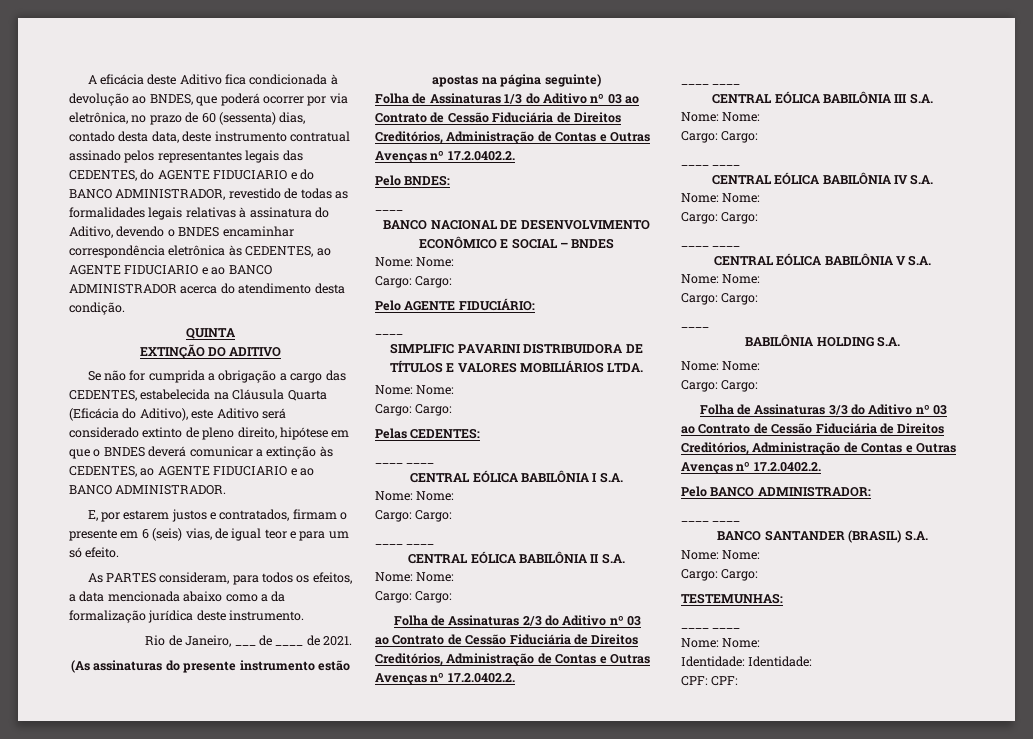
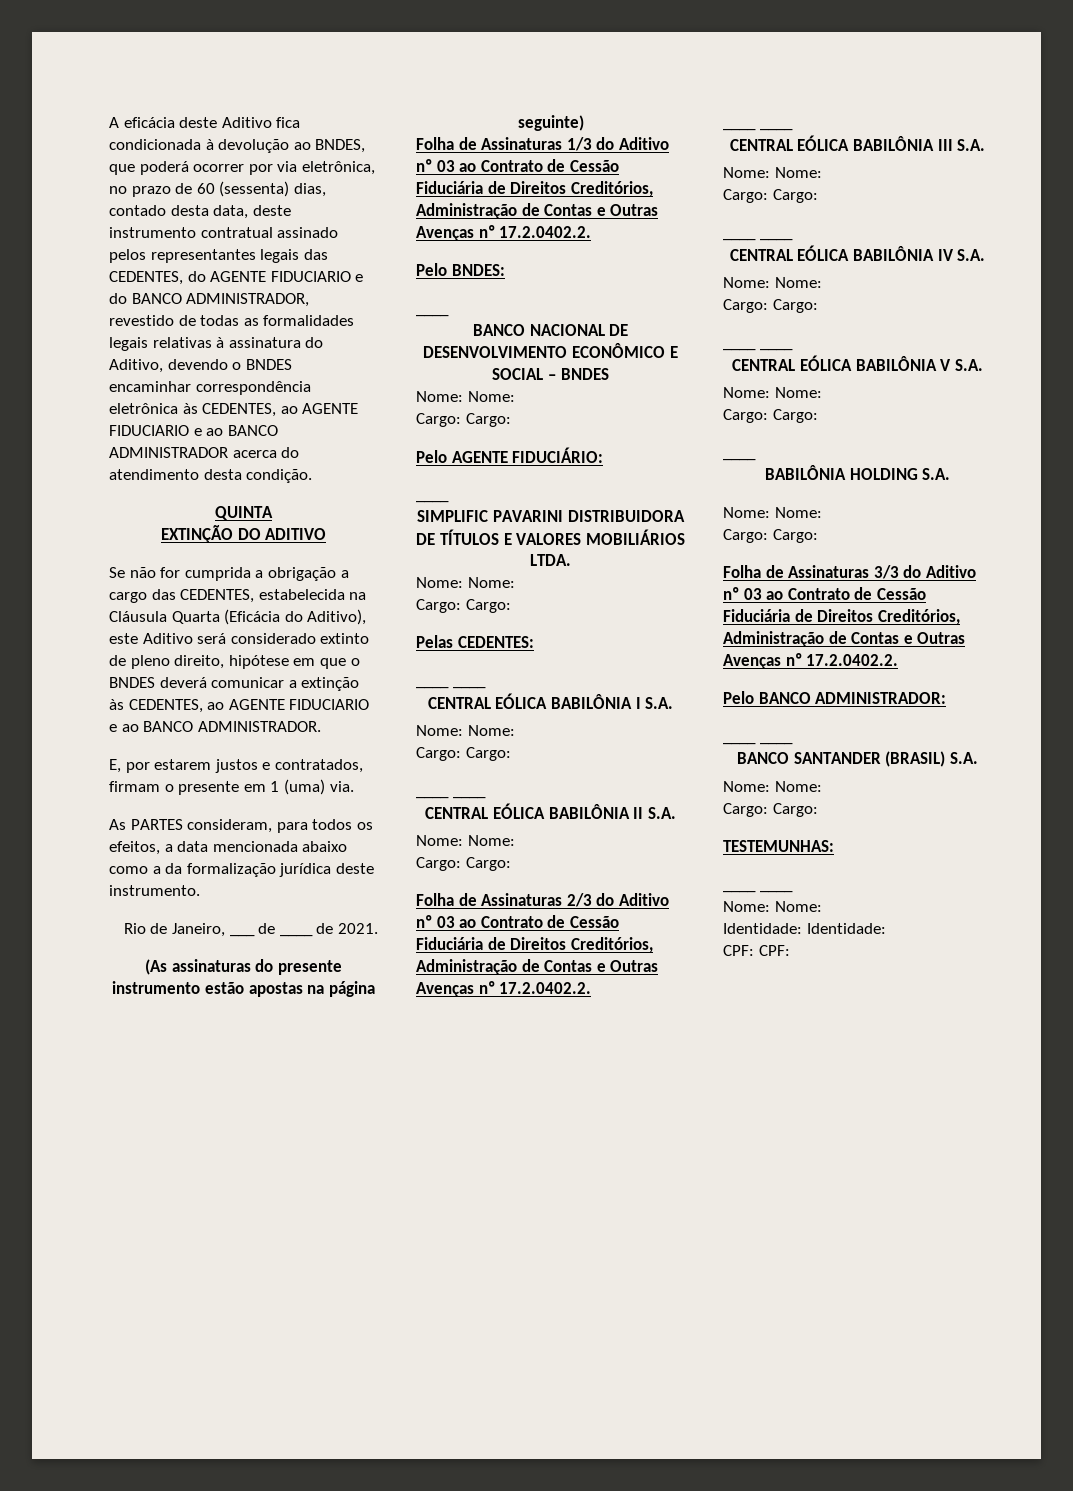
- E, por estarem justos e contratados, firmam o presente em 6 (seis) vias, de igual teor e para um só efeito.
+ E, por estarem justos e contratados, firmam o presente em 1 (uma) via.

